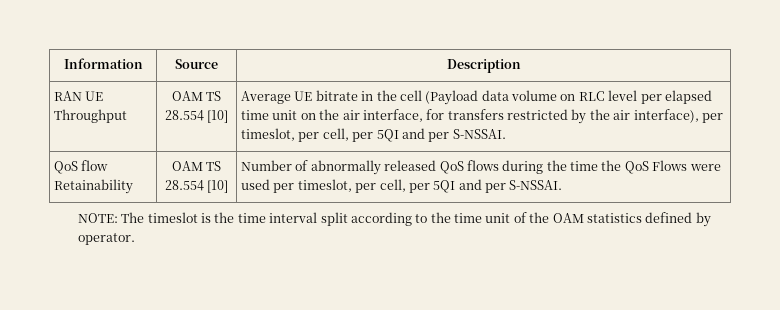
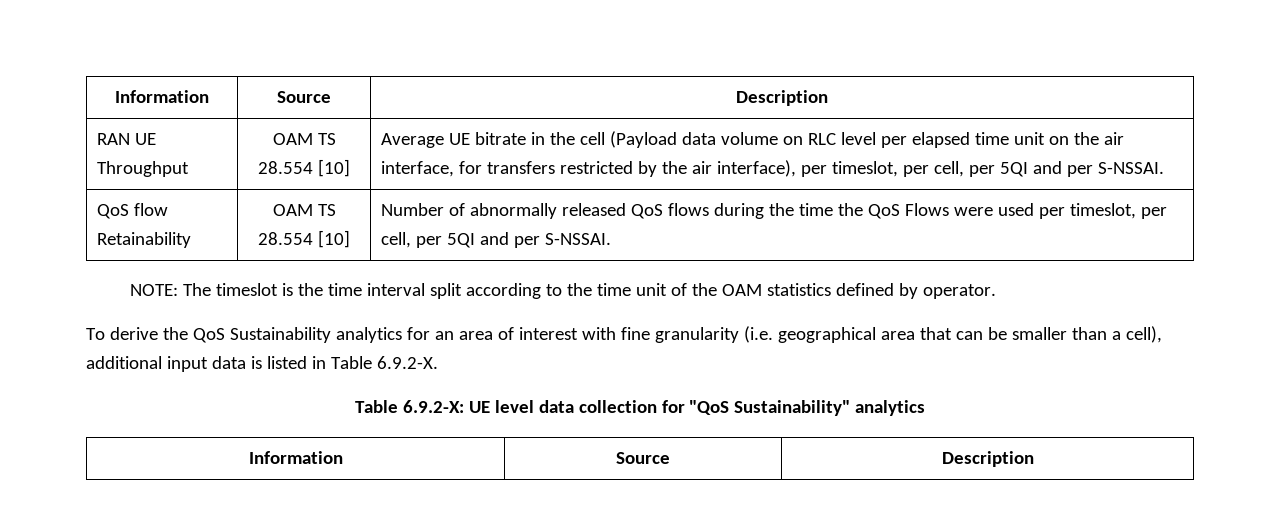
+ To derive the QoS Sustainability analytics for an area of interest with fine granularity (i.e. geographical area that can be smaller than a cell), additional input data is listed in Table 6.9.2-X.
+ Table 6.9.2-X: UE level data collection for "QoS Sustainability" analytics
+ Information | Source | Description

